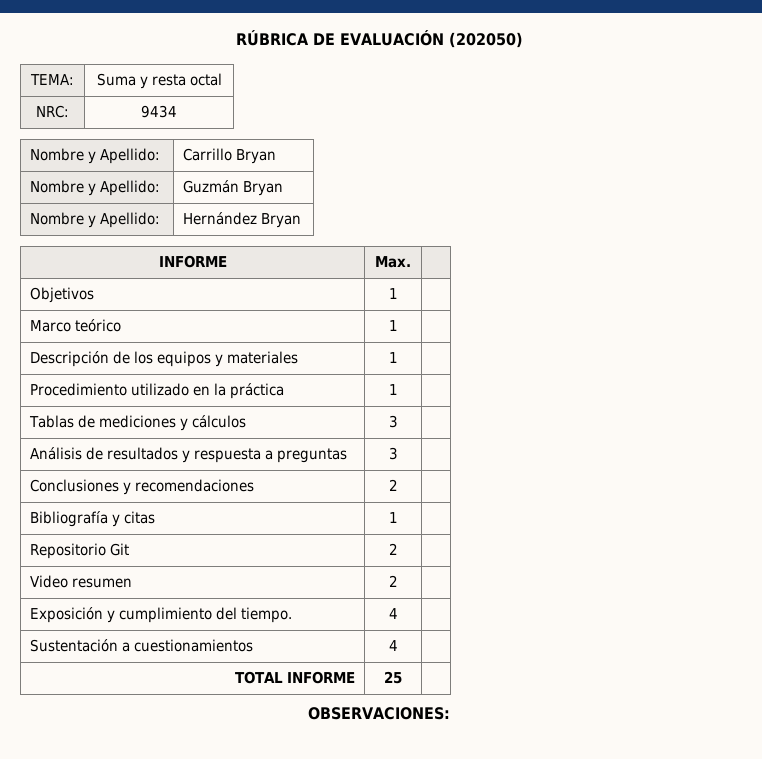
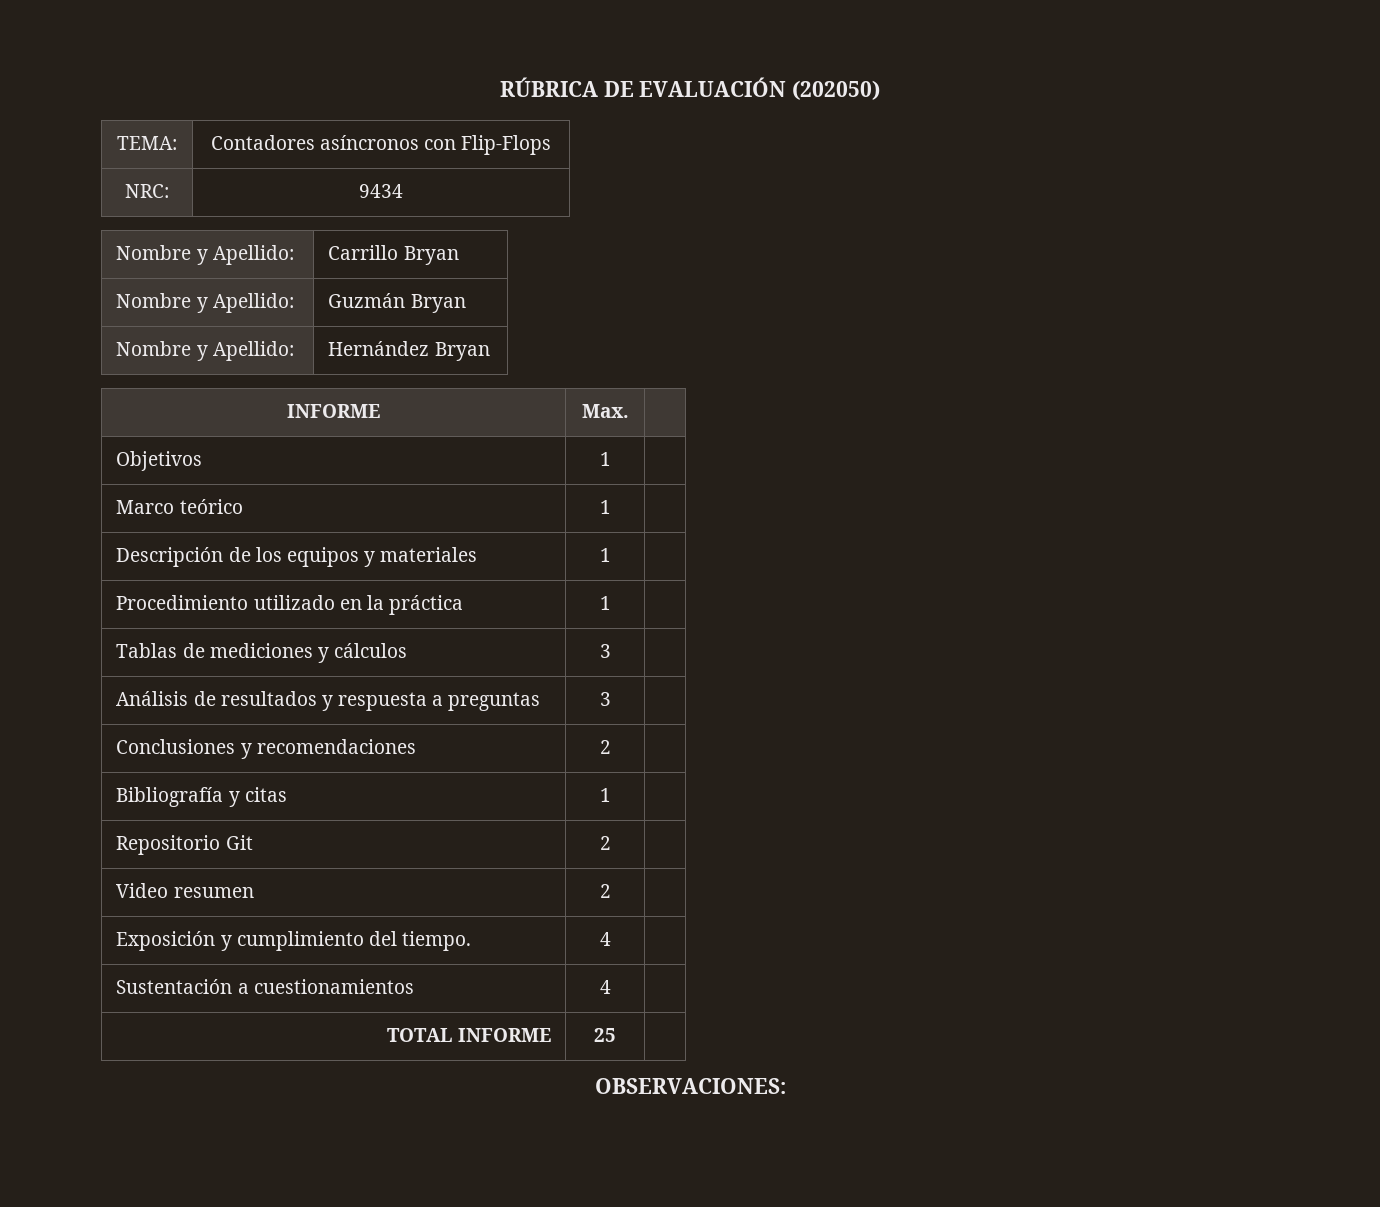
- TEMA: | Suma y resta octal
+ TEMA: | Contadores asíncronos con Flip-Flops

